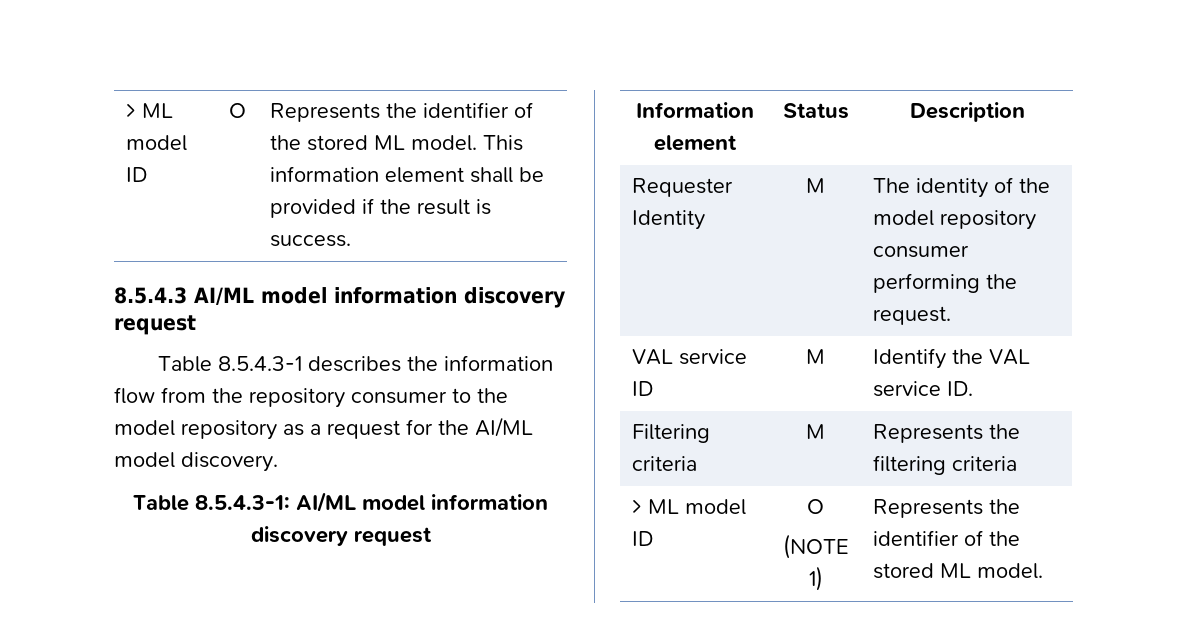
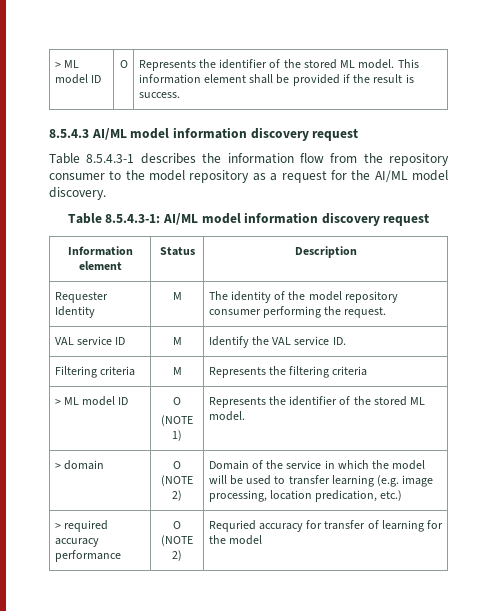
+ > domain | O (NOTE 2) | Domain of the service in which the model will be used to transfer learning (e.g. image processing, location predication, etc.)
+ > required accuracy performance | O (NOTE 2) | Requried accuracy for transfer of learning for the model

